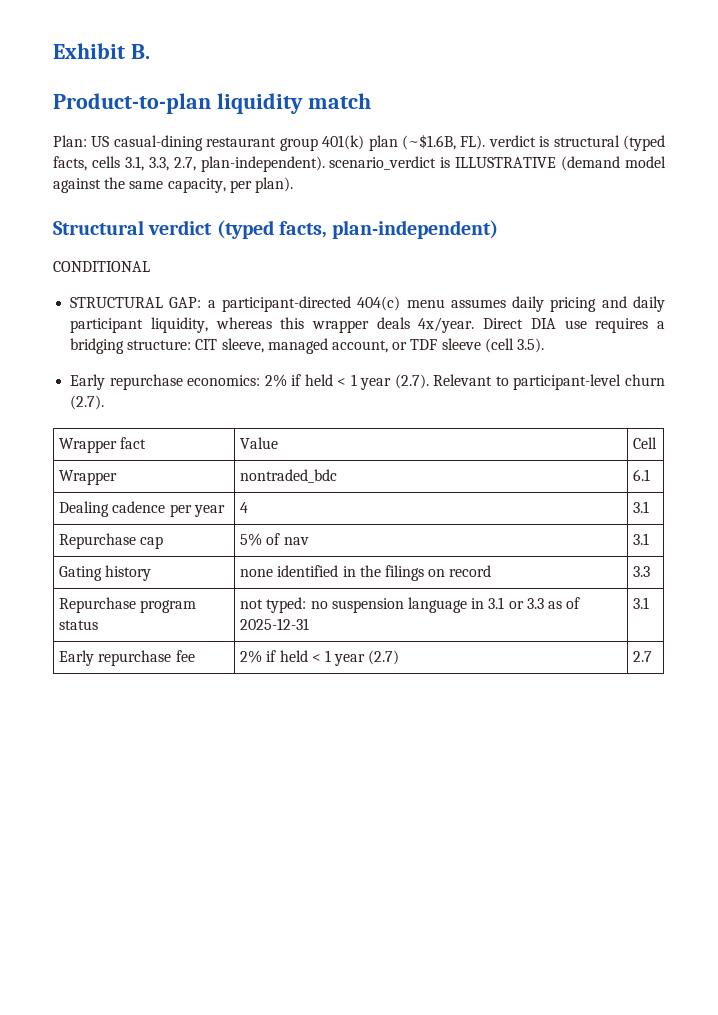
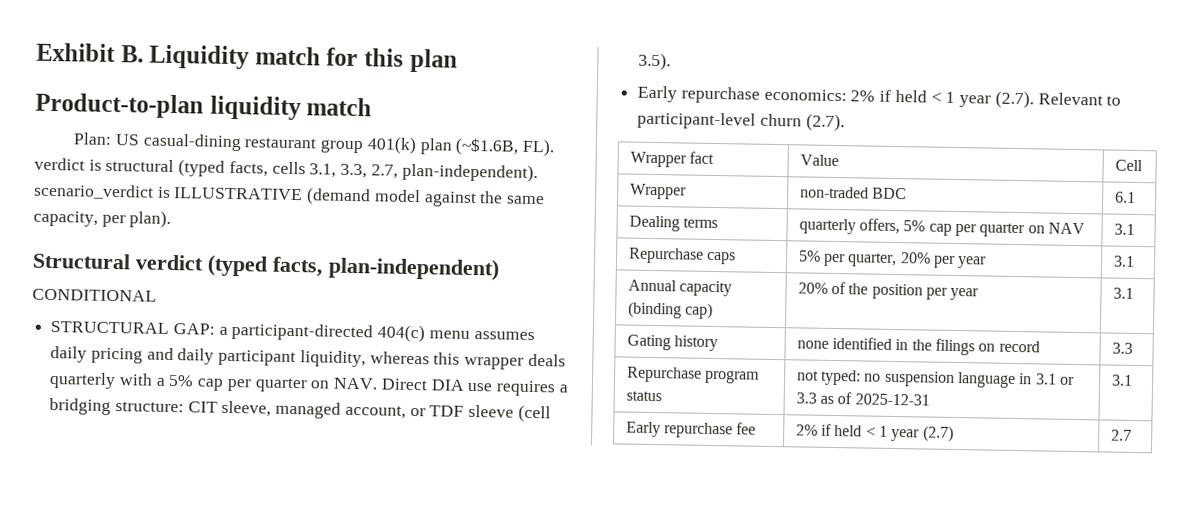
- Exhibit B.
+ Exhibit B. Liquidity match for this plan
- STRUCTURAL GAP: a participant-directed 404(c) menu assumes daily pricing and daily participant liquidity, whereas this wrapper deals 4x/year. Direct DIA use requires a bridging structure: CIT sleeve, managed account, or TDF sleeve (cell 3.5).
+ STRUCTURAL GAP: a participant-directed 404(c) menu assumes daily pricing and daily participant liquidity, whereas this wrapper deals quarterly with a 5% cap per quarter on NAV. Direct DIA use requires a bridging structure: CIT sleeve, managed account, or TDF sleeve (cell 3.5).
- Wrapper | nontraded_bdc | 6.1
+ Wrapper | non-traded BDC | 6.1
- Dealing cadence per year | 4 | 3.1
+ Dealing terms | quarterly offers, 5% cap per quarter on NAV | 3.1
- Repurchase cap | 5% of nav | 3.1
+ Repurchase caps | 5% per quarter, 20% per year | 3.1
+ Annual capacity (binding cap) | 20% of the position per year | 3.1

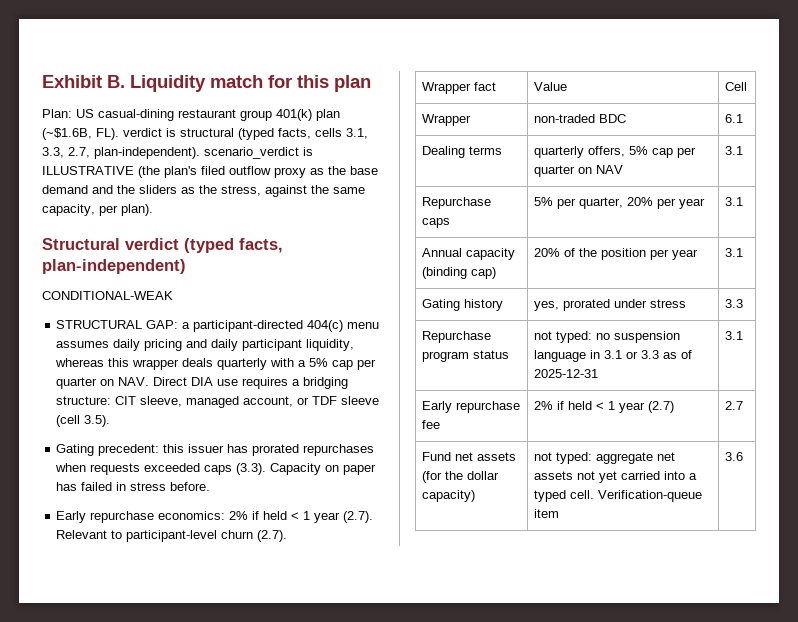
- Product-to-plan liquidity match
- Plan: US casual-dining restaurant group 401(k) plan (~$1.6B, FL). verdict is structural (typed facts, cells 3.1, 3.3, 2.7, plan-independent). scenario_verdict is ILLUSTRATIVE (demand model against the same capacity, per plan).
+ Plan: US casual-dining restaurant group 401(k) plan (~$1.6B, FL). verdict is structural (typed facts, cells 3.1, 3.3, 2.7, plan-independent). scenario_verdict is ILLUSTRATIVE (the plan's filed outflow proxy as the base demand and the sliders as the stress, against the same capacity, per plan).
- CONDITIONAL
+ CONDITIONAL-WEAK
+ Gating precedent: this issuer has prorated repurchases when requests exceeded caps (3.3). Capacity on paper has failed in stress before.
- Gating history | none identified in the filings on record | 3.3
+ Gating history | yes, prorated under stress | 3.3
+ Fund net assets (for the dollar capacity) | not typed: aggregate net assets not yet carried into a typed cell. Verification-queue item | 3.6

